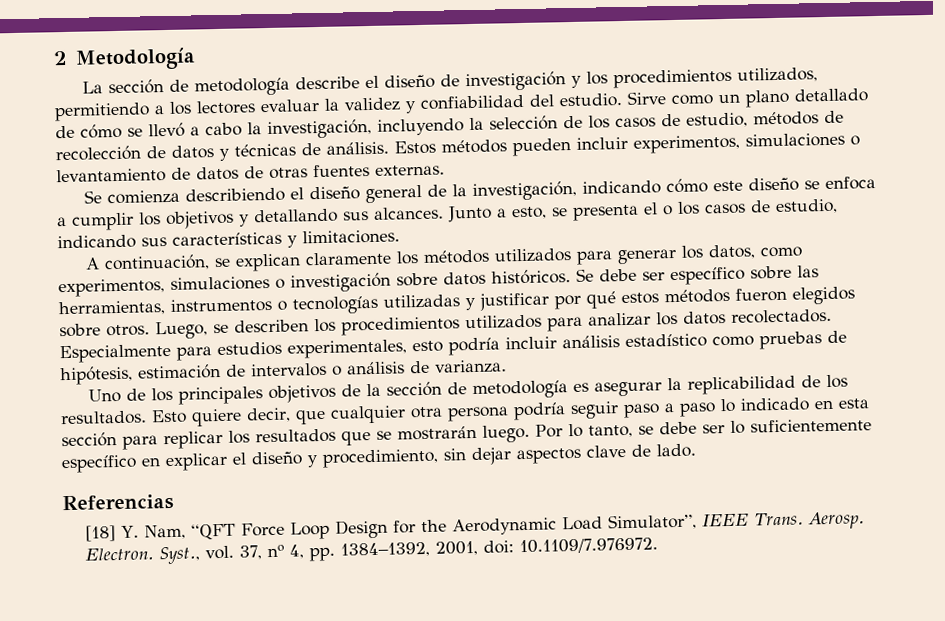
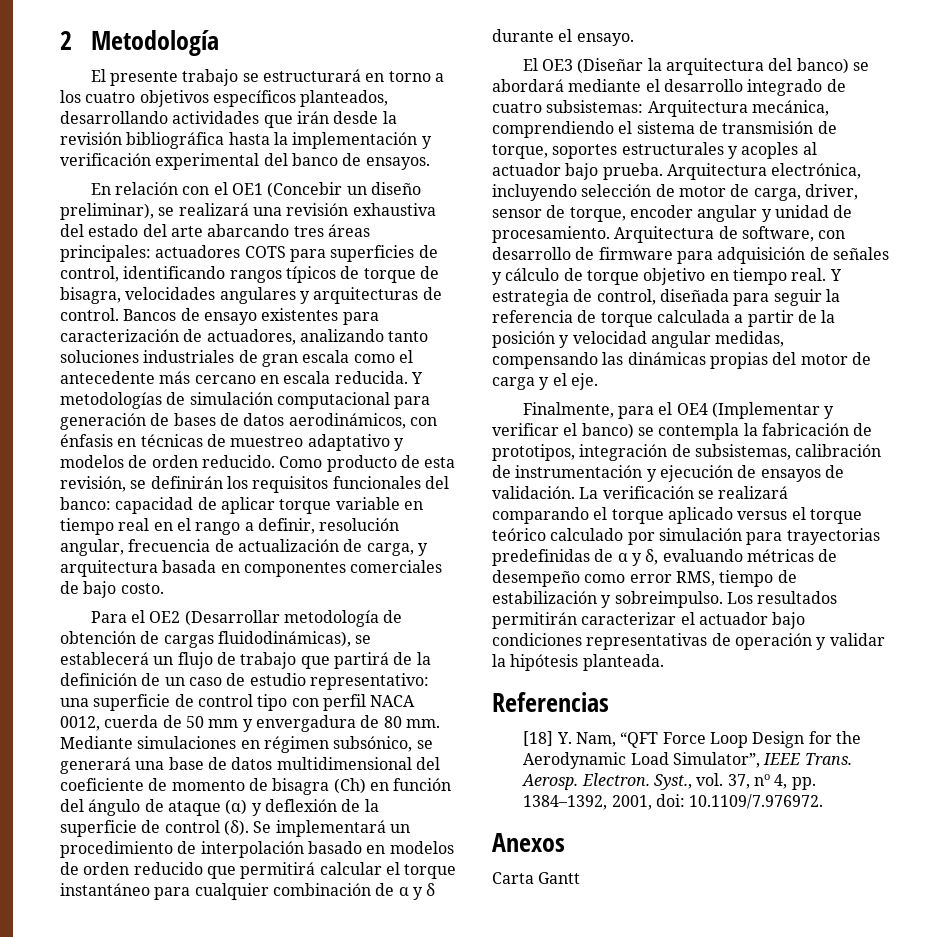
- La sección de metodología describe el diseño de investigación y los procedimientos utilizados, permitiendo a los lectores evaluar la validez y confiabilidad del estudio. Sirve como un plano detallado de cómo se llevó a cabo la investigación, incluyendo la selección de los casos de estudio, métodos de recolección de datos y técnicas de análisis. Estos métodos pueden incluir experimentos, simulaciones o levantamiento de datos de otras fuentes externas.
- Se comienza describiendo el diseño general de la investigación, indicando cómo este diseño se enfoca a cumplir los objetivos y detallando sus alcances. Junto a esto, se presenta el o los casos de estudio, indicando sus características y limitaciones.
- A continuación, se explican claramente los métodos utilizados para generar los datos, como experimentos, simulaciones o investigación sobre datos históricos. Se debe ser específico sobre las herramientas, instrumentos o tecnologías utilizadas y justificar por qué estos métodos fueron elegidos sobre otros. Luego, se describen los procedimientos utilizados para analizar los datos recolectados. Especialmente para estudios experimentales, esto podría incluir análisis estadístico como pruebas de hipótesis, estimación de intervalos o análisis de varianza.
- Uno de los principales objetivos de la sección de metodología es asegurar la replicabilidad de los resultados. Esto quiere decir, que cualquier otra persona podría seguir paso a paso lo indicado en esta sección para replicar los resultados que se mostrarán luego. Por lo tanto, se debe ser lo suficientemente específico en explicar el diseño y procedimiento, sin dejar aspectos clave de lado.
+ El presente trabajo se estructurará en torno a los cuatro objetivos específicos planteados, desarrollando actividades que irán desde la revisión bibliográfica hasta la implementación y verificación experimental del banco de ensayos.
+ En relación con el OE1 (Concebir un diseño preliminar), se realizará una revisión exhaustiva del estado del arte abarcando tres áreas principales: actuadores COTS para superficies de control, identificando rangos típicos de torque de bisagra, velocidades angulares y arquitecturas de control. Bancos de ensayo existentes para caracterización de actuadores, analizando tanto soluciones industriales de gran escala como el antecedente más cercano en escala reducida. Y metodologías de simulación computacional para generación de bases de datos aerodinámicos, con énfasis en técnicas de muestreo adaptativo y modelos de orden reducido. Como producto de esta revisión, se definirán los requisitos funcionales del banco: capacidad de aplicar torque variable en tiempo real en el rango a definir, resolución angular, frecuencia de actualización de carga, y arquitectura basada en componentes comerciales de bajo costo.
+ Para el OE2 (Desarrollar metodología de obtención de cargas fluidodinámicas), se establecerá un flujo de trabajo que partirá de la definición de un caso de estudio representativo: una superficie de control tipo con perfil NACA 0012, cuerda de 50 mm y envergadura de 80 mm. Mediante simulaciones en régimen subsónico, se generará una base de datos multidimensional del coeficiente de momento de bisagra (Ch) en función del ángulo de ataque (α) y deflexión de la superficie de control (δ). Se implementará un procedimiento de interpolación basado en modelos de orden reducido que permitirá calcular el torque instantáneo para cualquier combinación de α y δ durante el ensayo.
+ El OE3 (Diseñar la arquitectura del banco) se abordará mediante el desarrollo integrado de cuatro subsistemas: Arquitectura mecánica, comprendiendo el sistema de transmisión de torque, soportes estructurales y acoples al actuador bajo prueba. Arquitectura electrónica, incluyendo selección de motor de carga, driver, sensor de torque, encoder angular y unidad de procesamiento. Arquitectura de software, con desarrollo de firmware para adquisición de señales y cálculo de torque objetivo en tiempo real. Y estrategia de control, diseñada para seguir la referencia de torque calculada a partir de la posición y velocidad angular medidas, compensando las dinámicas propias del motor de carga y el eje.
+ Finalmente, para el OE4 (Implementar y verificar el banco) se contempla la fabricación de prototipos, integración de subsistemas, calibración de instrumentación y ejecución de ensayos de validación. La verificación se realizará comparando el torque aplicado versus el torque teórico calculado por simulación para trayectorias predefinidas de α y δ, evaluando métricas de desempeño como error RMS, tiempo de estabilización y sobreimpulso. Los resultados permitirán caracterizar el actuador bajo condiciones representativas de operación y validar la hipótesis planteada.
+ Anexos
+ Carta Gantt

